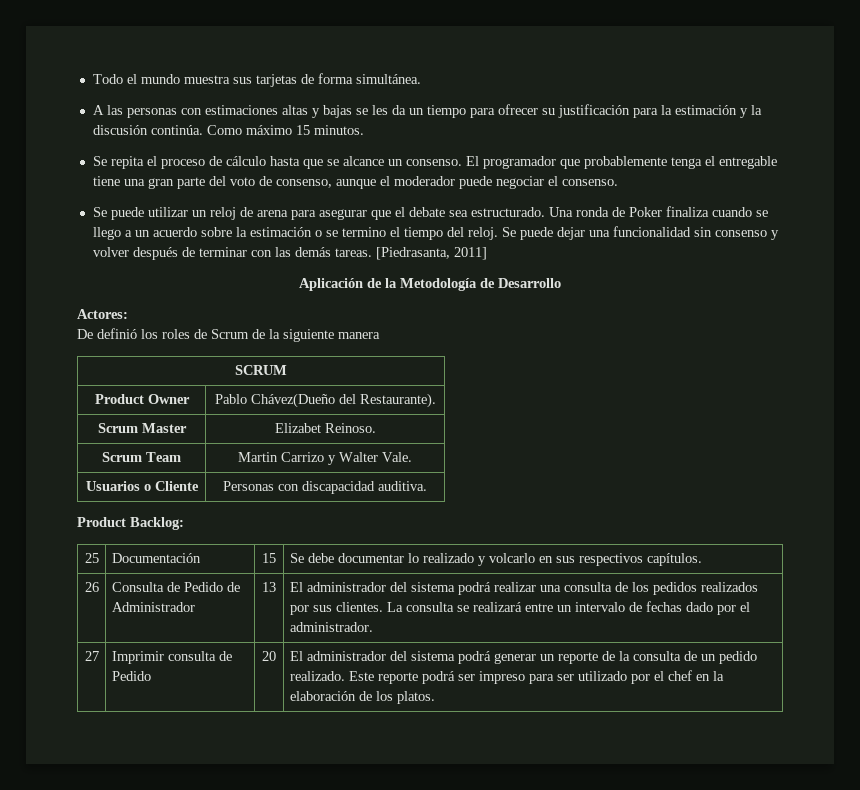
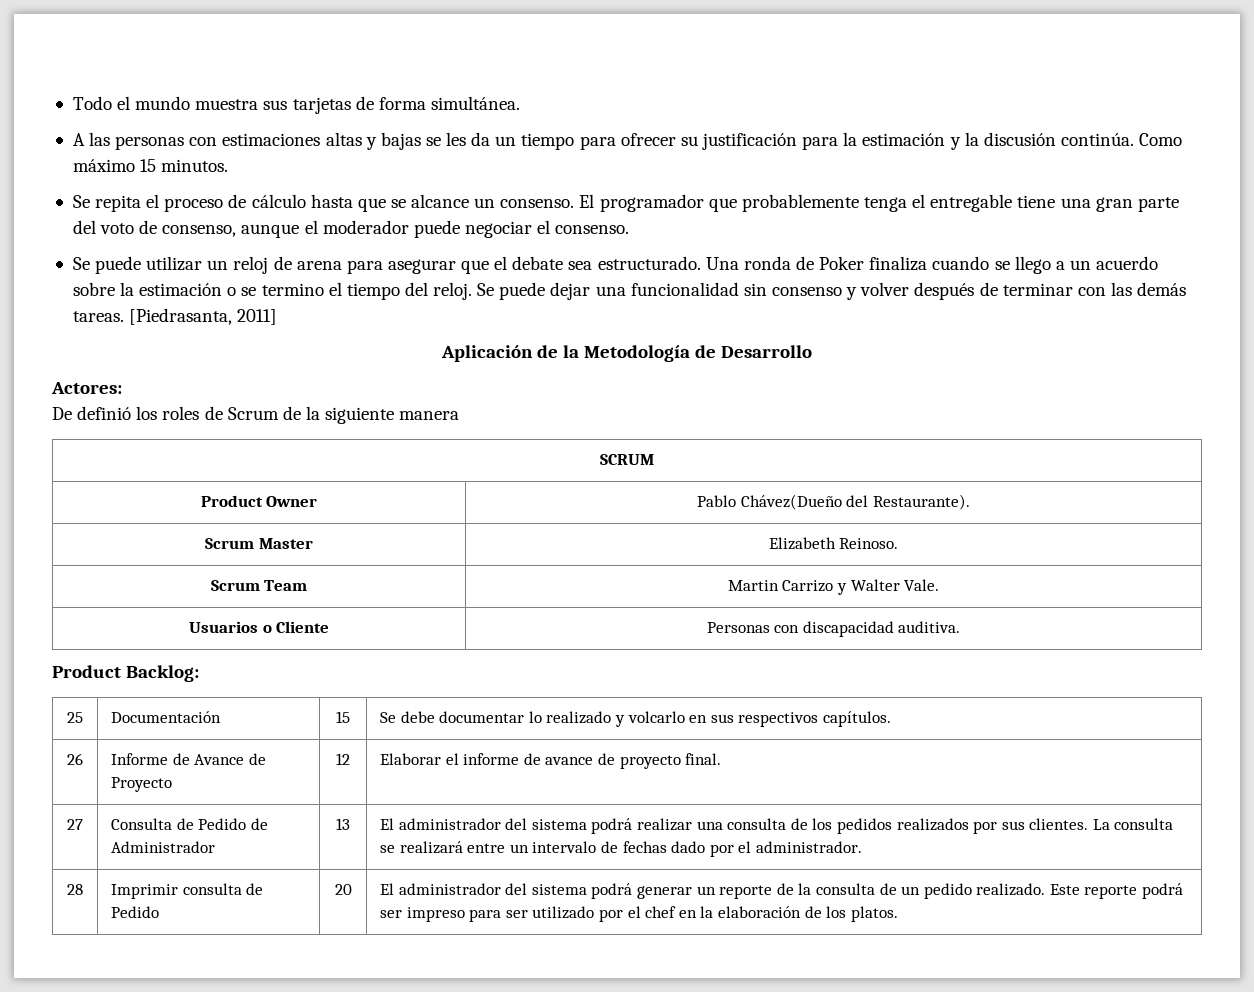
- Scrum Master | Elizabet Reinoso.
+ Scrum Master | Elizabeth Reinoso.
- 26 | Consulta de Pedido de Administrador | 13 | El administrador del sistema podrá realizar una consulta de los pedidos realizados por sus clientes. La consulta se realizará entre un intervalo de fechas dado por el administrador.
+ 26 | Informe de Avance de Proyecto | 12 | Elaborar el informe de avance de proyecto final.
+ 27 | Consulta de Pedido de Administrador | 13 | El administrador del sistema podrá realizar una consulta de los pedidos realizados por sus clientes. La consulta se realizará entre un intervalo de fechas dado por el administrador.
- 27 | Imprimir consulta de Pedido | 20 | El administrador del sistema podrá generar un reporte de la consulta de un pedido realizado. Este reporte podrá ser impreso para ser utilizado por el chef en la elaboración de los platos.
+ 28 | Imprimir consulta de Pedido | 20 | El administrador del sistema podrá generar un reporte de la consulta de un pedido realizado. Este reporte podrá ser impreso para ser utilizado por el chef en la elaboración de los platos.

